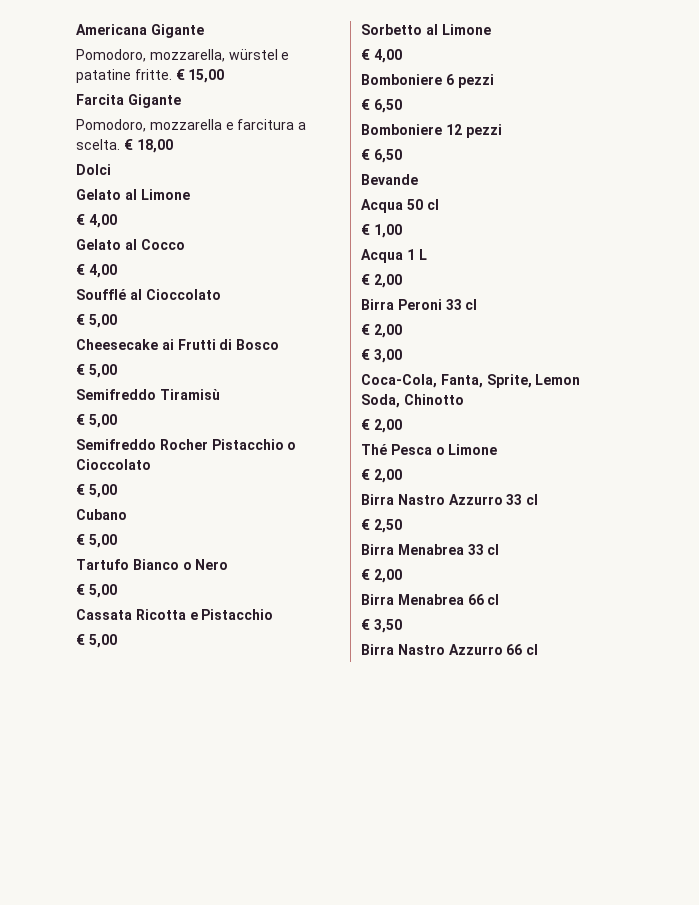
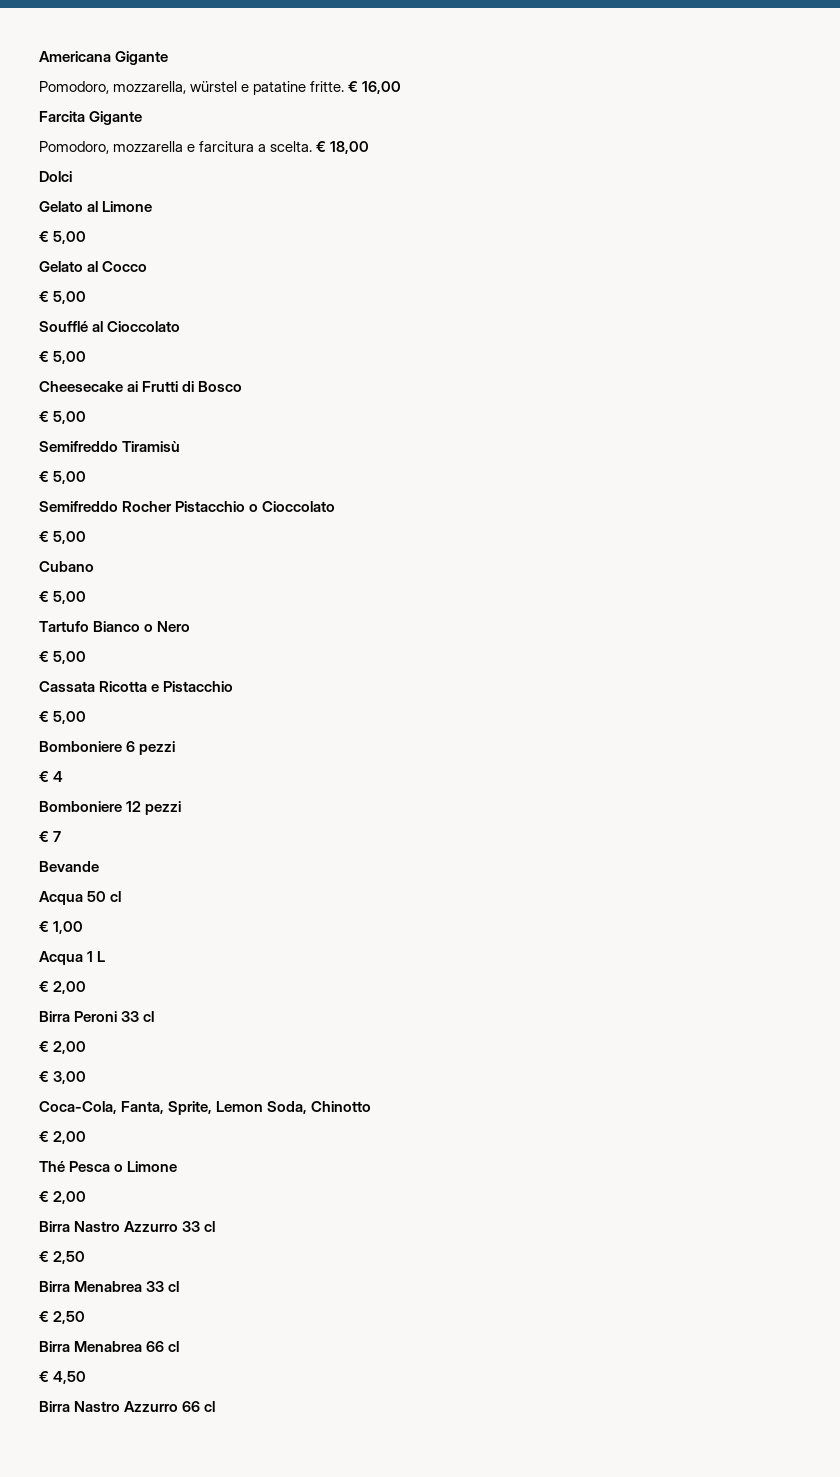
- € 15,00
+ € 16,00
  Gelato al Limone
- € 4,00
+ € 5,00
  Gelato al Cocco
- € 4,00
+ € 5,00
- Sorbetto al Limone
- € 4,00
  Bomboniere 6 pezzi
- € 6,50
+ € 4
  Bomboniere 12 pezzi
- € 6,50
+ € 7
  Birra Menabrea 33 cl
- € 2,00
+ € 2,50
- € 3,50
+ € 4,50

